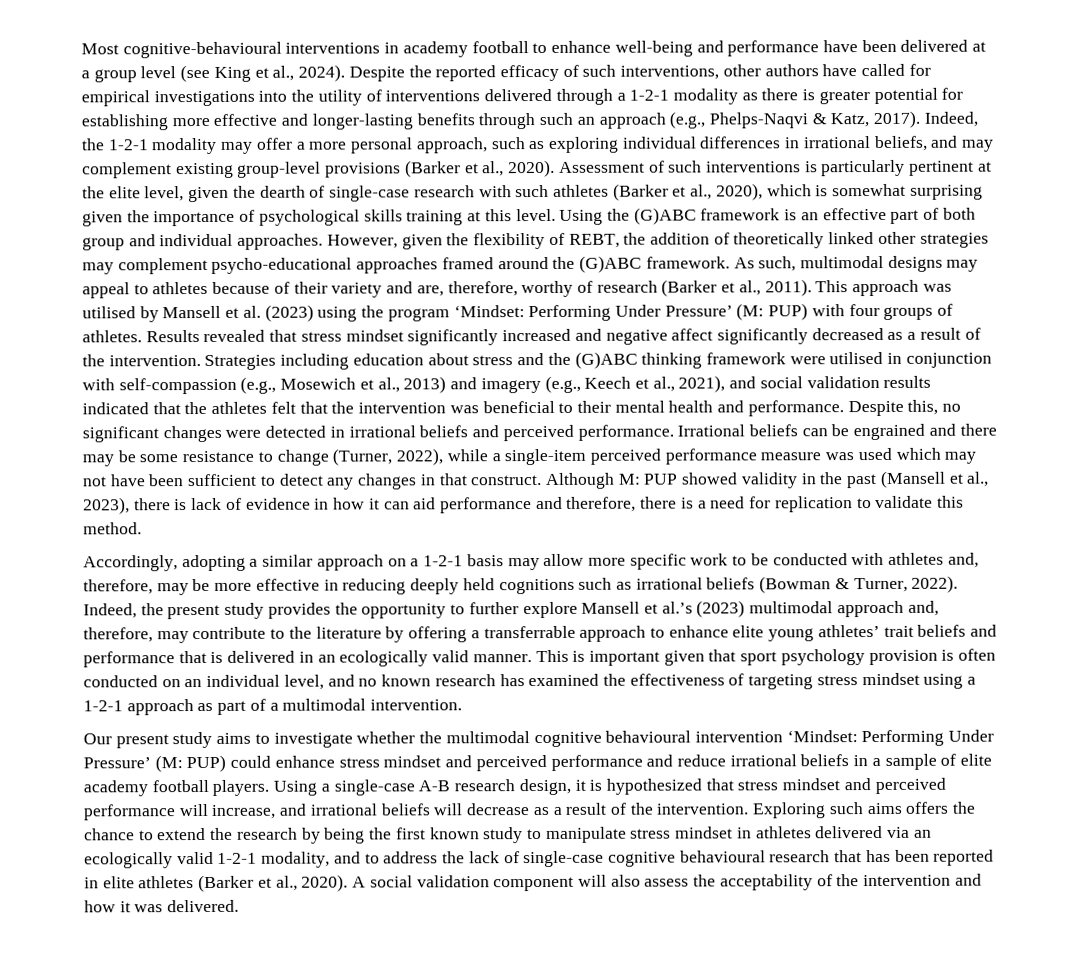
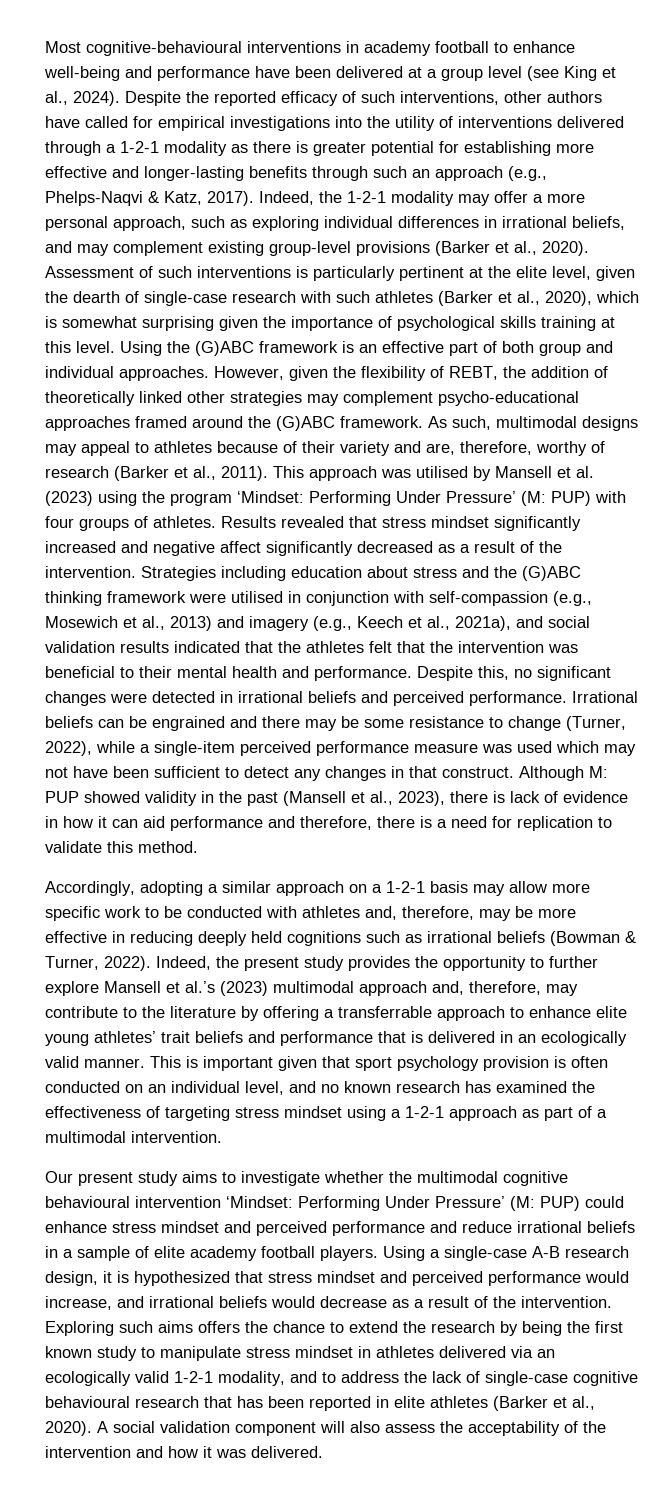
- Strategies including education about stress and the (G)ABC thinking framework were utilised in conjunction with self-compassion (e.g., Mosewich et al., 2013) and imagery (e.g., Keech et al., 2021), and social validation results indicated that the athletes felt that the intervention was beneficial to their mental health and performance.
+ Strategies including education about stress and the (G)ABC thinking framework were utilised in conjunction with self-compassion (e.g., Mosewich et al., 2013) and imagery (e.g., Keech et al., 2021a), and social validation results indicated that the athletes felt that the intervention was beneficial to their mental health and performance.
- Using a single-case A-B research design, it is hypothesized that stress mindset and perceived performance will increase, and irrational beliefs will decrease as a result of the intervention.
+ Using a single-case A-B research design, it is hypothesized that stress mindset and perceived performance would increase, and irrational beliefs would decrease as a result of the intervention.

